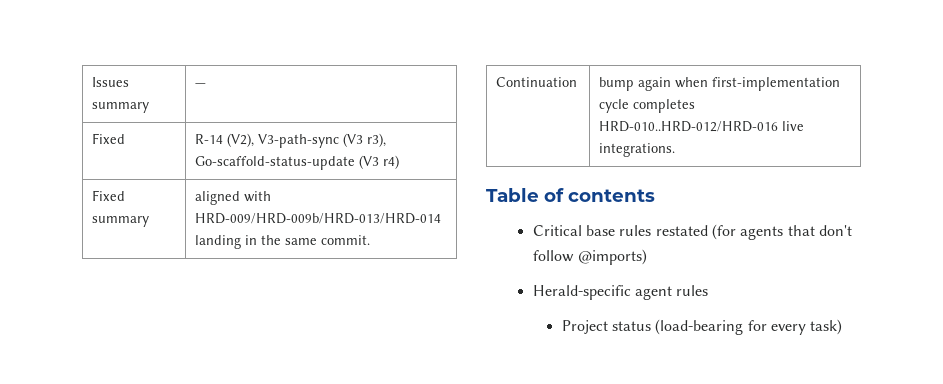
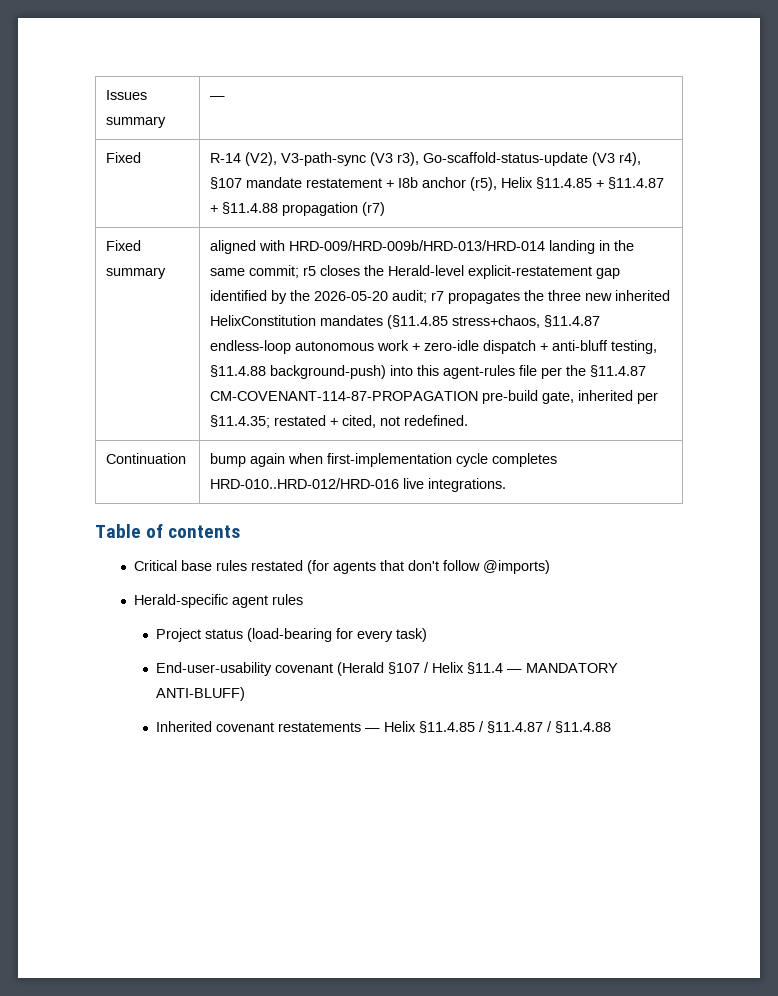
- Fixed | R-14 (V2), V3-path-sync (V3 r3), Go-scaffold-status-update (V3 r4)
+ Fixed | R-14 (V2), V3-path-sync (V3 r3), Go-scaffold-status-update (V3 r4), §107 mandate restatement + I8b anchor (r5), Helix §11.4.85 + §11.4.87 + §11.4.88 propagation (r7)
- aligned with HRD-009/HRD-009b/HRD-013/HRD-014 landing in the same commit.
+ aligned with HRD-009/HRD-009b/HRD-013/HRD-014 landing in the same commit; r5 closes the Herald-level explicit-restatement gap identified by the 2026-05-20 audit; r7 propagates the three new inherited HelixConstitution mandates (§11.4.85 stress+chaos, §11.4.87 endless-loop autonomous work + zero-idle dispatch + anti-bluff testing, §11.4.88 background-push) into this agent-rules file per the §11.4.87 CM-COVENANT-114-87-PROPAGATION pre-build gate, inherited per §11.4.35; restated + cited, not redefined.
+ End-user-usability covenant (Herald §107 / Helix §11.4 — MANDATORY ANTI-BLUFF)
+ Inherited covenant restatements — Helix §11.4.85 / §11.4.87 / §11.4.88

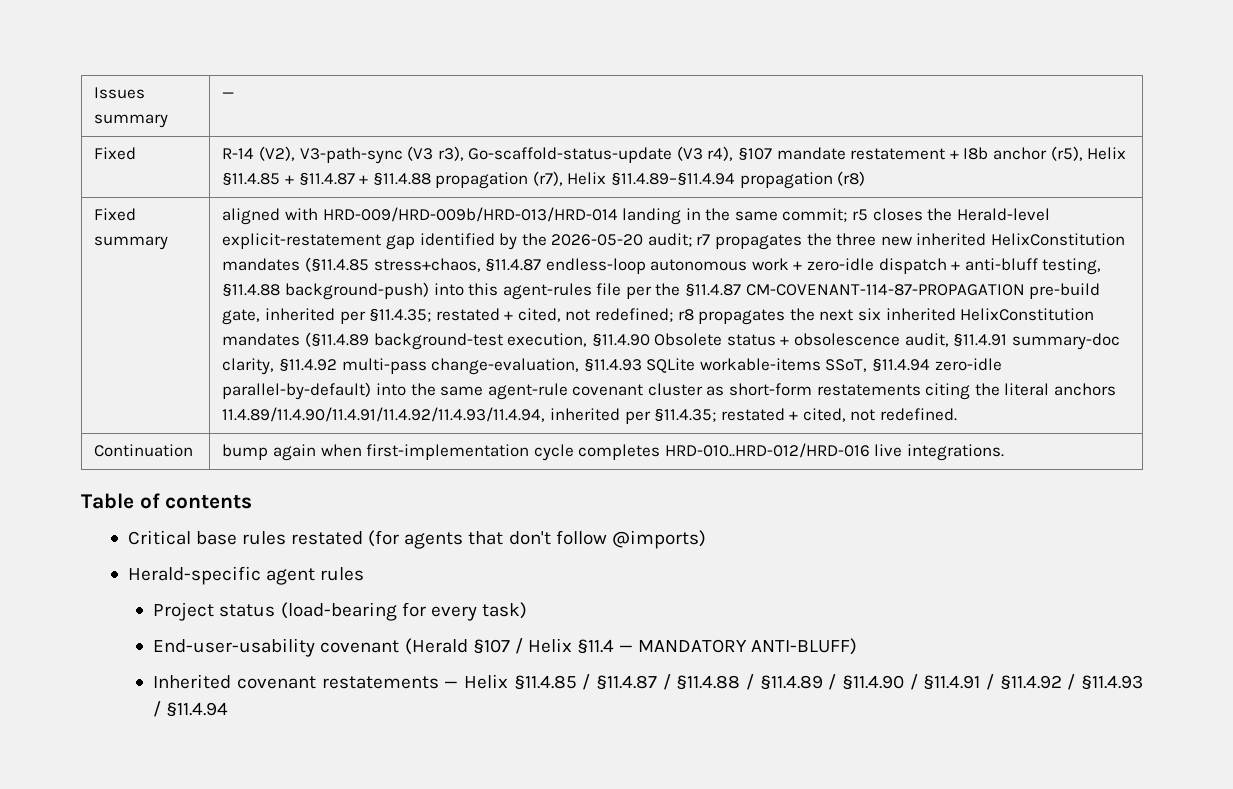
- Fixed | R-14 (V2), V3-path-sync (V3 r3), Go-scaffold-status-update (V3 r4), §107 mandate restatement + I8b anchor (r5), Helix §11.4.85 + §11.4.87 + §11.4.88 propagation (r7)
+ Fixed | R-14 (V2), V3-path-sync (V3 r3), Go-scaffold-status-update (V3 r4), §107 mandate restatement + I8b anchor (r5), Helix §11.4.85 + §11.4.87 + §11.4.88 propagation (r7), Helix §11.4.89–§11.4.94 propagation (r8)
- aligned with HRD-009/HRD-009b/HRD-013/HRD-014 landing in the same commit; r5 closes the Herald-level explicit-restatement gap identified by the 2026-05-20 audit; r7 propagates the three new inherited HelixConstitution mandates (§11.4.85 stress+chaos, §11.4.87 endless-loop autonomous work + zero-idle dispatch + anti-bluff testing, §11.4.88 background-push) into this agent-rules file per the §11.4.87 CM-COVENANT-114-87-PROPAGATION pre-build gate, inherited per §11.4.35; restated + cited, not redefined.
+ aligned with HRD-009/HRD-009b/HRD-013/HRD-014 landing in the same commit; r5 closes the Herald-level explicit-restatement gap identified by the 2026-05-20 audit; r7 propagates the three new inherited HelixConstitution mandates (§11.4.85 stress+chaos, §11.4.87 endless-loop autonomous work + zero-idle dispatch + anti-bluff testing, §11.4.88 background-push) into this agent-rules file per the §11.4.87 CM-COVENANT-114-87-PROPAGATION pre-build gate, inherited per §11.4.35; restated + cited, not redefined; r8 propagates the next six inherited HelixConstitution mandates (§11.4.89 background-test execution, §11.4.90 Obsolete status + obsolescence audit, §11.4.91 summary-doc clarity, §11.4.92 multi-pass change-evaluation, §11.4.93 SQLite workable-items SSoT, §11.4.94 zero-idle parallel-by-default) into the same agent-rule covenant cluster as short-form restatements citing the literal anchors 11.4.89/11.4.90/11.4.91/11.4.92/11.4.93/11.4.94, inherited per §11.4.35; restated + cited, not redefined.
- Inherited covenant restatements — Helix §11.4.85 / §11.4.87 / §11.4.88
+ Inherited covenant restatements — Helix §11.4.85 / §11.4.87 / §11.4.88 / §11.4.89 / §11.4.90 / §11.4.91 / §11.4.92 / §11.4.93 / §11.4.94

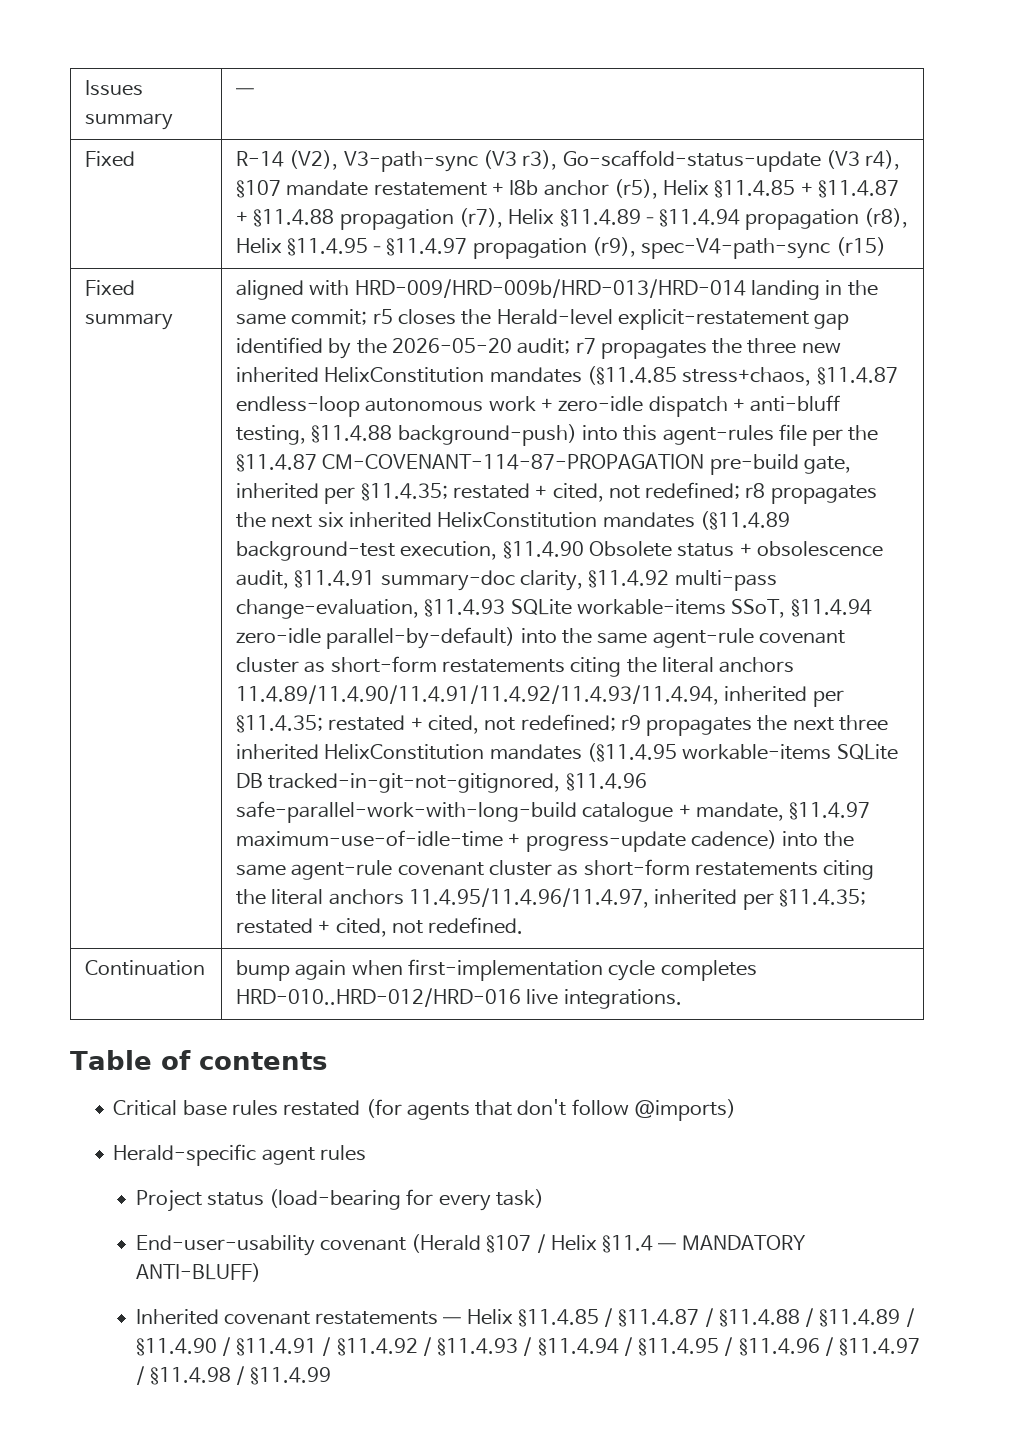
- Fixed | R-14 (V2), V3-path-sync (V3 r3), Go-scaffold-status-update (V3 r4), §107 mandate restatement + I8b anchor (r5), Helix §11.4.85 + §11.4.87 + §11.4.88 propagation (r7), Helix §11.4.89–§11.4.94 propagation (r8)
+ Fixed | R-14 (V2), V3-path-sync (V3 r3), Go-scaffold-status-update (V3 r4), §107 mandate restatement + I8b anchor (r5), Helix §11.4.85 + §11.4.87 + §11.4.88 propagation (r7), Helix §11.4.89–§11.4.94 propagation (r8), Helix §11.4.95–§11.4.97 propagation (r9), spec-V4-path-sync (r15)
- restated + cited, not redefined.
+ restated + cited, not redefined; r9 propagates the next three inherited HelixConstitution mandates (§11.4.95 workable-items SQLite DB tracked-in-git-not-gitignored, §11.4.96 safe-parallel-work-with-long-build catalogue + mandate, §11.4.97 maximum-use-of-idle-time + progress-update cadence) into the same agent-rule covenant cluster as short-form restatements citing the literal anchors 11.4.95/11.4.96/11.4.97, inherited per §11.4.35; restated + cited, not redefined.
- Inherited covenant restatements — Helix §11.4.85 / §11.4.87 / §11.4.88 / §11.4.89 / §11.4.90 / §11.4.91 / §11.4.92 / §11.4.93 / §11.4.94
+ Inherited covenant restatements — Helix §11.4.85 / §11.4.87 / §11.4.88 / §11.4.89 / §11.4.90 / §11.4.91 / §11.4.92 / §11.4.93 / §11.4.94 / §11.4.95 / §11.4.96 / §11.4.97 / §11.4.98 / §11.4.99

